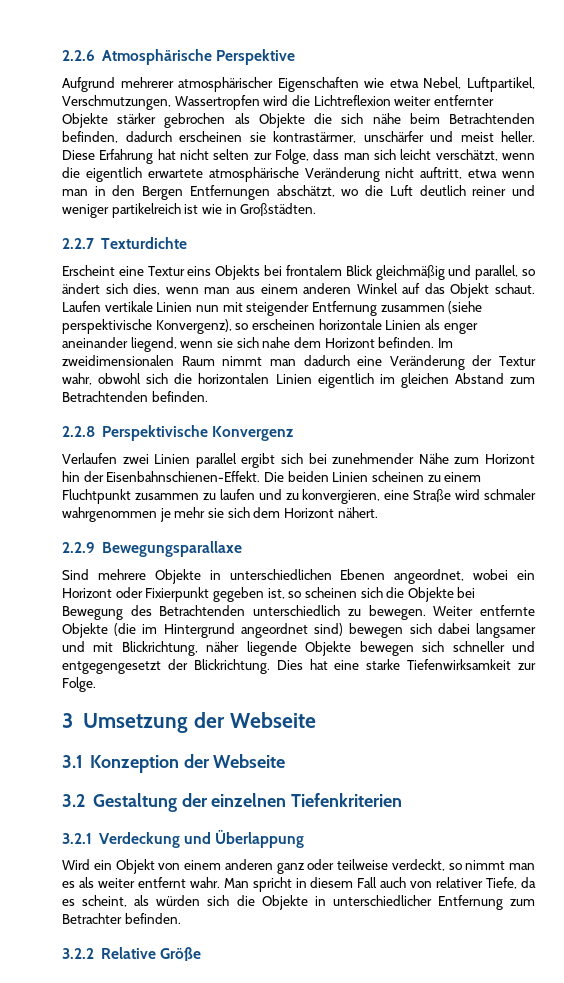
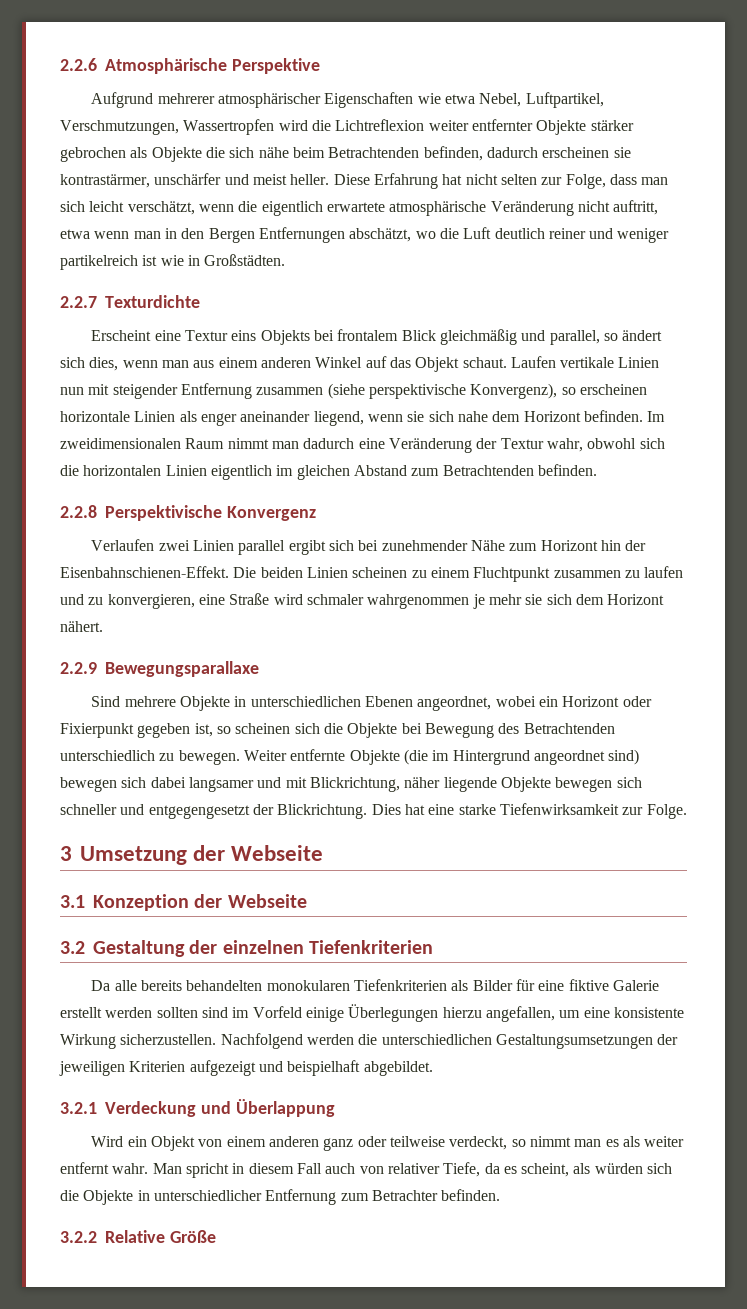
+ Da alle bereits behandelten monokularen Tiefenkriterien als Bilder für eine fiktive Galerie erstellt werden sollten sind im Vorfeld einige Überlegungen hierzu angefallen, um eine konsistente Wirkung sicherzustellen. Nachfolgend werden die unterschiedlichen Gestaltungsumsetzungen der jeweiligen Kriterien aufgezeigt und beispielhaft abgebildet.

